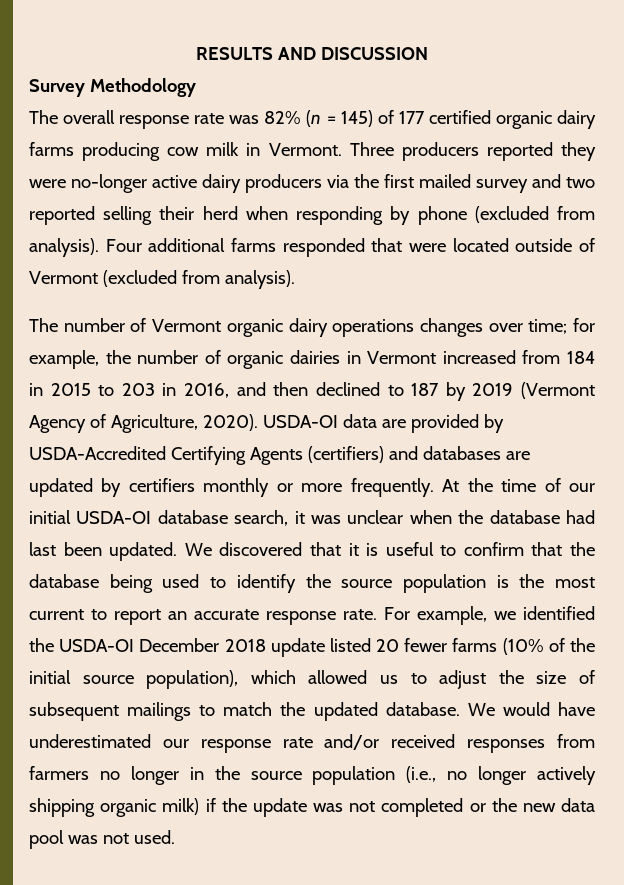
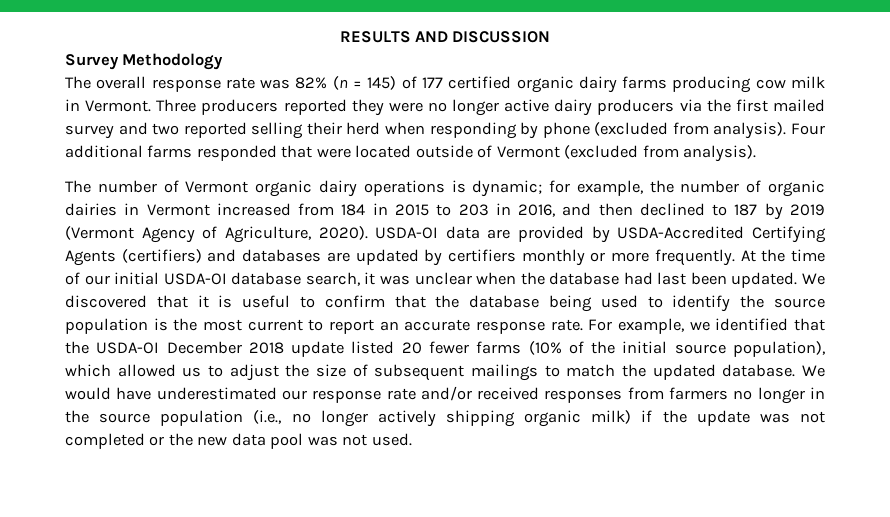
- Three producers reported they were no-longer active dairy producers via the first mailed survey and two reported selling their herd when responding by phone (excluded from analysis).
+ Three producers reported they were no longer active dairy producers via the first mailed survey and two reported selling their herd when responding by phone (excluded from analysis).
- The number of Vermont organic dairy operations changes over time; for example, the number of organic dairies in Vermont increased from 184 in 2015 to 203 in 2016, and then declined to 187 by 2019 (Vermont Agency of Agriculture, 2020).
+ The number of Vermont organic dairy operations is dynamic; for example, the number of organic dairies in Vermont increased from 184 in 2015 to 203 in 2016, and then declined to 187 by 2019 (Vermont Agency of Agriculture, 2020).
- For example, we identified the USDA-OI December 2018 update listed 20 fewer farms (10% of the initial source population), which allowed us to adjust the size of subsequent mailings to match the updated database.
+ For example, we identified that the USDA-OI December 2018 update listed 20 fewer farms (10% of the initial source population), which allowed us to adjust the size of subsequent mailings to match the updated database.

